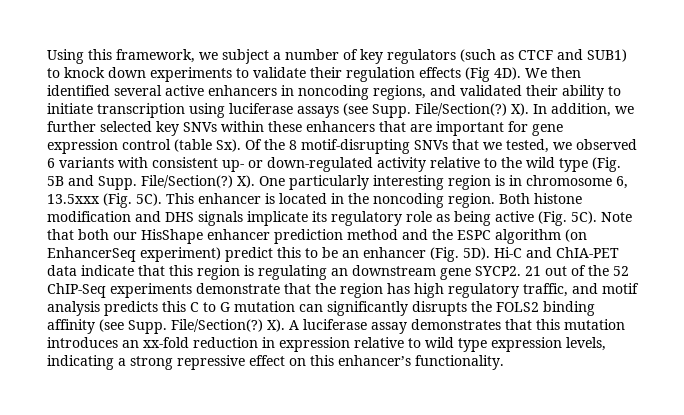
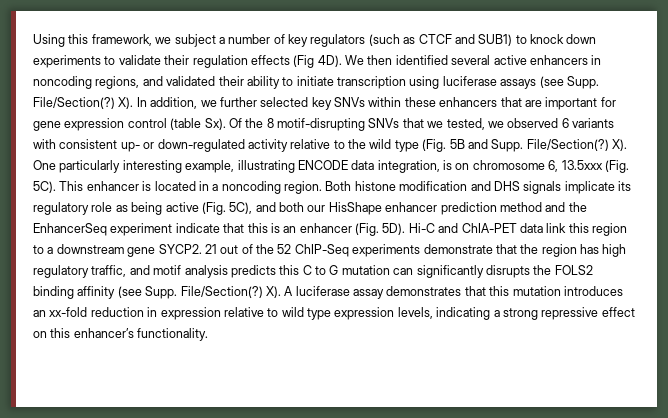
- X). One particularly interesting region is in chromosome 6, 13.5xxx (Fig. 5C).
+ X). One particularly interesting example, illustrating ENCODE data integration, is on chromosome 6, 13.5xxx (Fig. 5C).
- This enhancer is located in the noncoding region.
+ This enhancer is located in a noncoding region.
- Both histone modification and DHS signals implicate its regulatory role as being active (Fig. 5C). Note that both our HisShape enhancer prediction method and the ESPC algorithm (on EnhancerSeq experiment) predict this to be an enhancer (Fig. 5D).
+ Both histone modification and DHS signals implicate its regulatory role as being active (Fig. 5C), and both our HisShape enhancer prediction method and the EnhancerSeq experiment indicate that this is an enhancer (Fig. 5D).
- Hi-C and ChIA-PET data indicate that this region is regulating an downstream gene SYCP2.
+ Hi-C and ChIA-PET data link this region to a downstream gene SYCP2.

